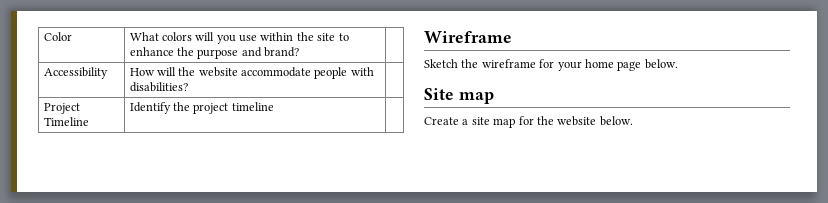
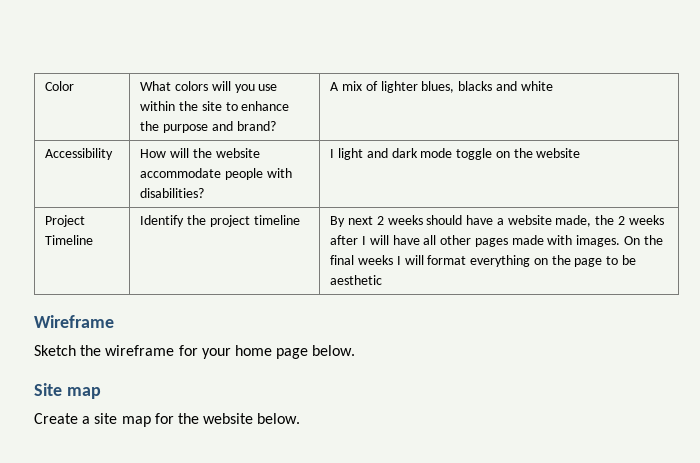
- Color | What colors will you use within the site to enhance the purpose and brand? |
+ Color | What colors will you use within the site to enhance the purpose and brand? | A mix of lighter blues, blacks and white
- Accessibility | How will the website accommodate people with disabilities? |
+ Accessibility | How will the website accommodate people with disabilities? | I light and dark mode toggle on the website
+ By next 2 weeks should have a website made, the 2 weeks after I will have all other pages made with images. On the final weeks I will format everything on the page to be aesthetic

